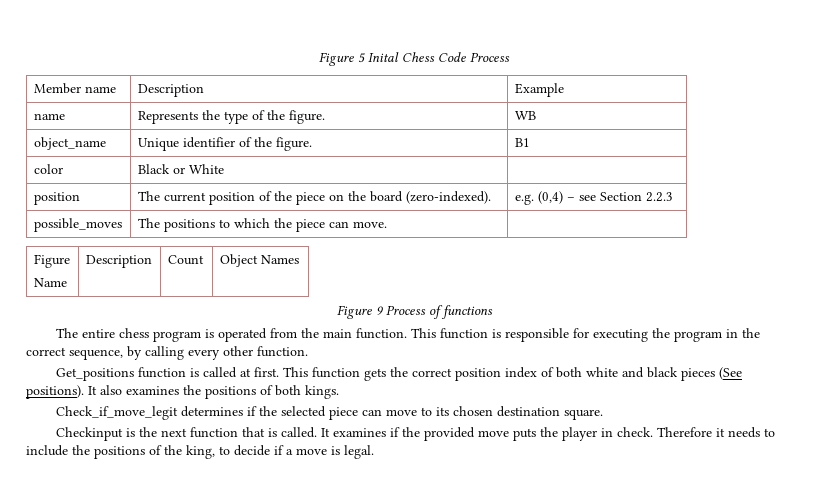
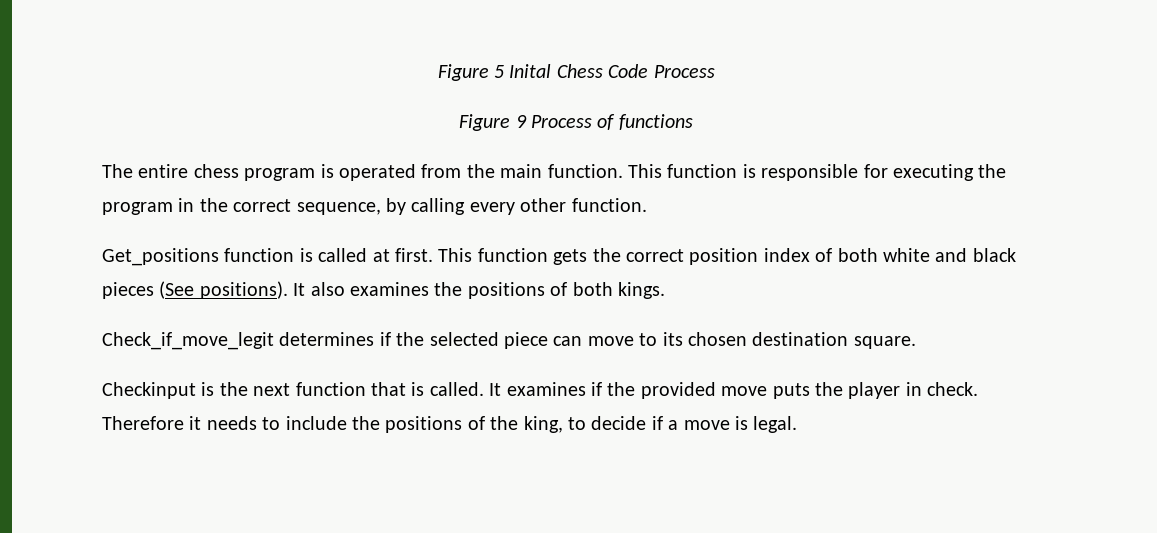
- Member name | Description | Example
- name | Represents the type of the figure. | WB
- object_name | Unique identifier of the figure. | B1
- color | Black or White |
- position | The current position of the piece on the board (zero-indexed). | e.g. (0,4) – see Section 2.2.3
- possible_moves | The positions to which the piece can move. |
- Figure
- Name | Description | Count | Object Names

